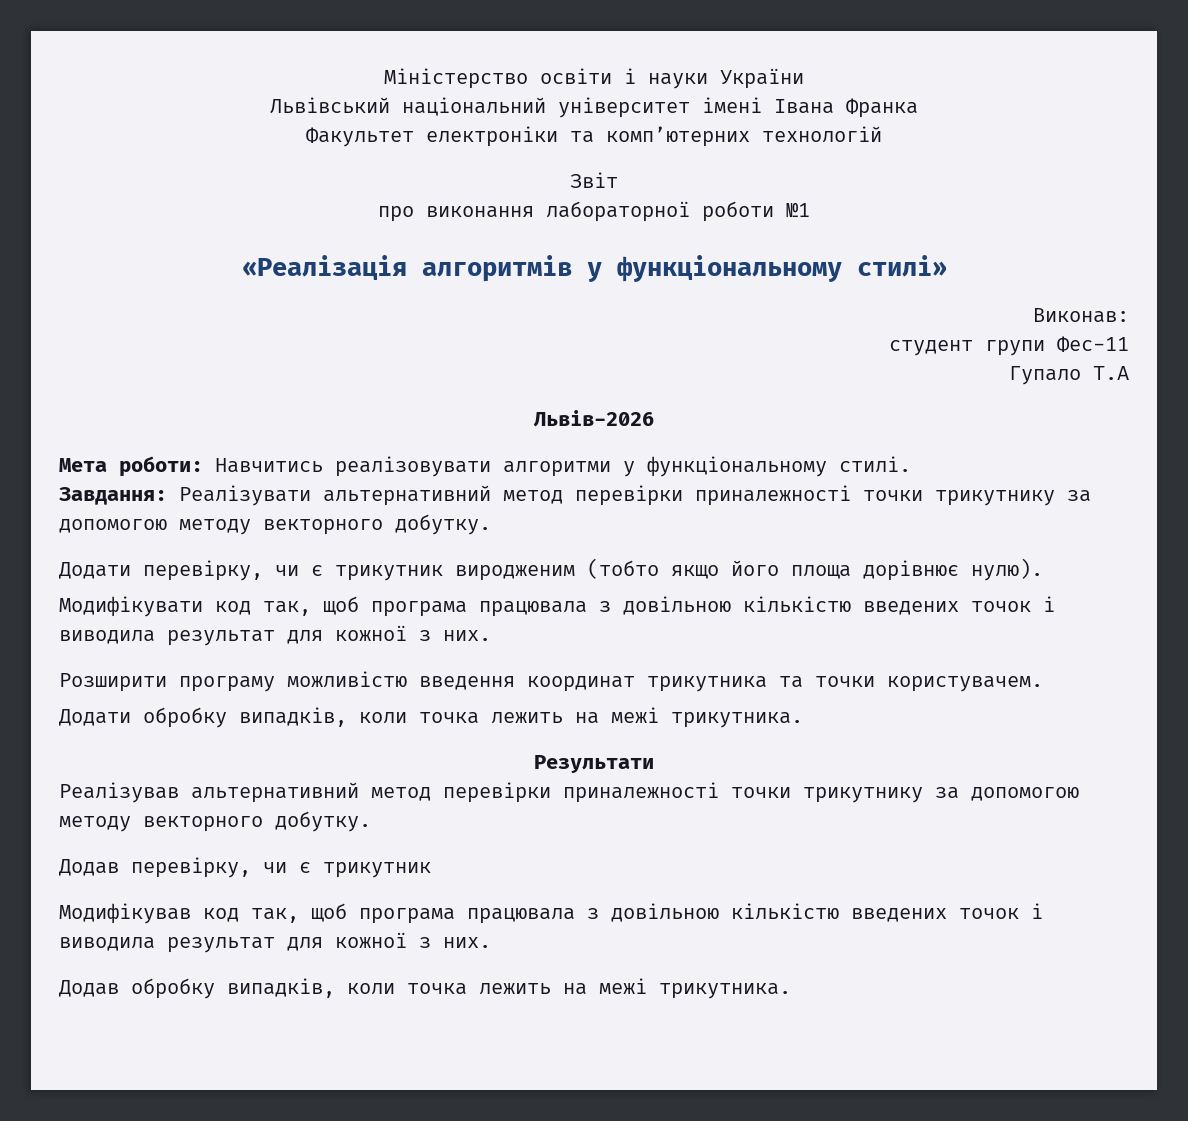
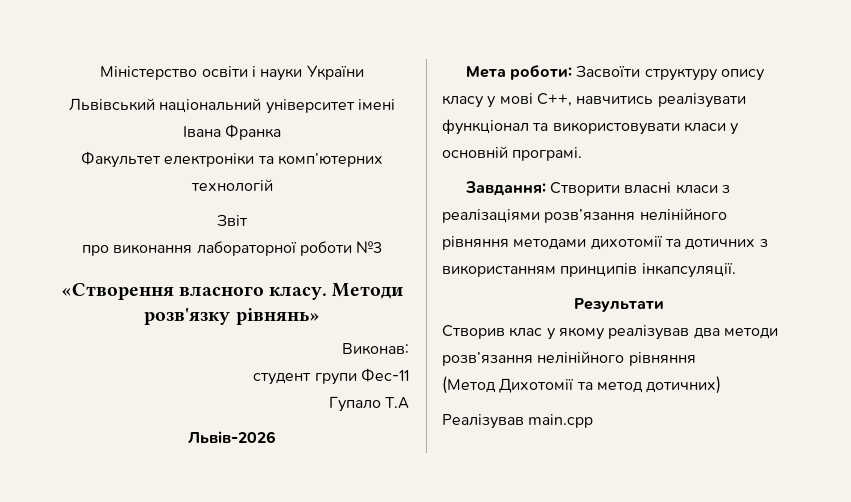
- про виконання лабораторної роботи №1
- «Реалізація алгоритмів у функціональному стилі»
+ про виконання лабораторної роботи №3
+ «Створення власного класу. Методи розв'язку рівнянь»
- Мета роботи: Навчитись реалізовувати алгоритми у функціональному стилі.
- Завдання: Реалізувати альтернативний метод перевірки приналежності точки трикутнику за допомогою методу векторного добутку.
- Додати перевірку, чи є трикутник виродженим (тобто якщо його площа дорівнює нулю).
- Модифікувати код так, щоб програма працювала з довільною кількістю введених точок і виводила результат для кожної з них.
- Розширити програму можливістю введення координат трикутника та точки користувачем.
- Додати обробку випадків, коли точка лежить на межі трикутника.
+ Мета роботи: Засвоїти структуру опису класу у мові С++, навчитись реалізувати функціонал та використовувати класи у основній програмі.
+ Завдання: Створити власні класи з реалізаціями розв’язання нелінійного рівняння методами дихотомії та дотичних з використанням принципів інкапсуляції.
  Результати
- Реалізував альтернативний метод перевірки приналежності точки трикутнику за допомогою методу векторного добутку.
- Додав перевірку, чи є трикутник
- Модифікував код так, щоб програма працювала з довільною кількістю введених точок і виводила результат для кожної з них.
- Додав обробку випадків, коли точка лежить на межі трикутника.
+ Створив клас у якому реалізував два методи розв’язання нелінійного рівняння
+ (Метод Дихотомії та метод дотичних)
+ Реалізував main.cpp

